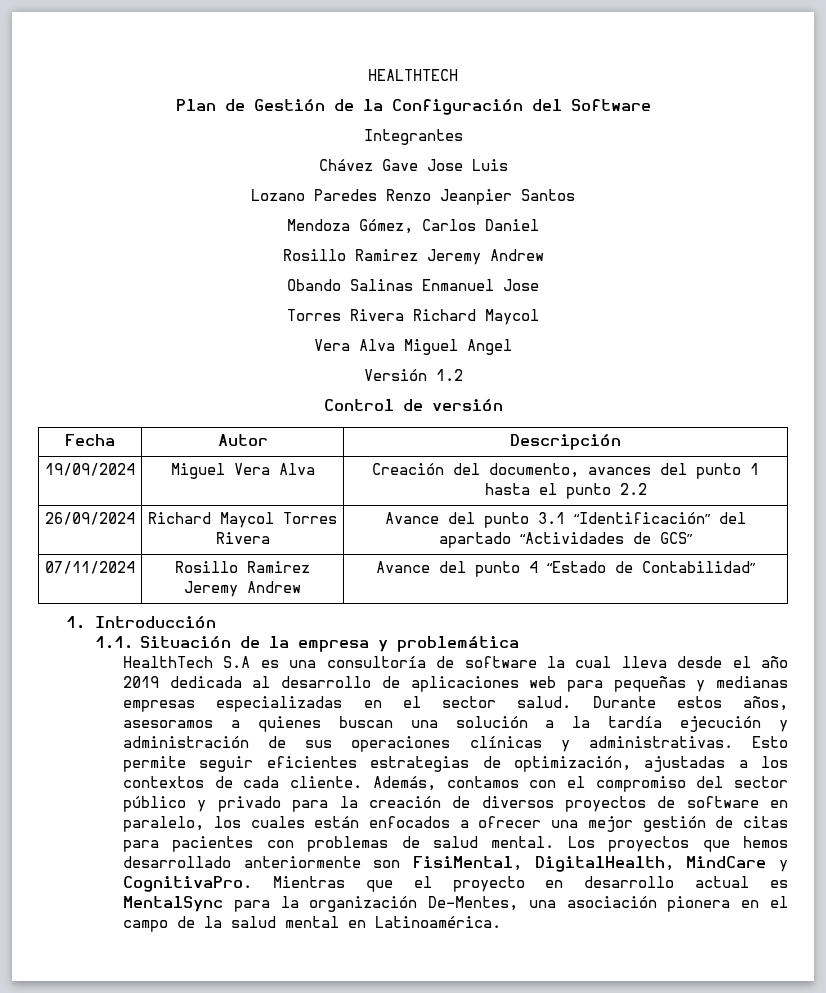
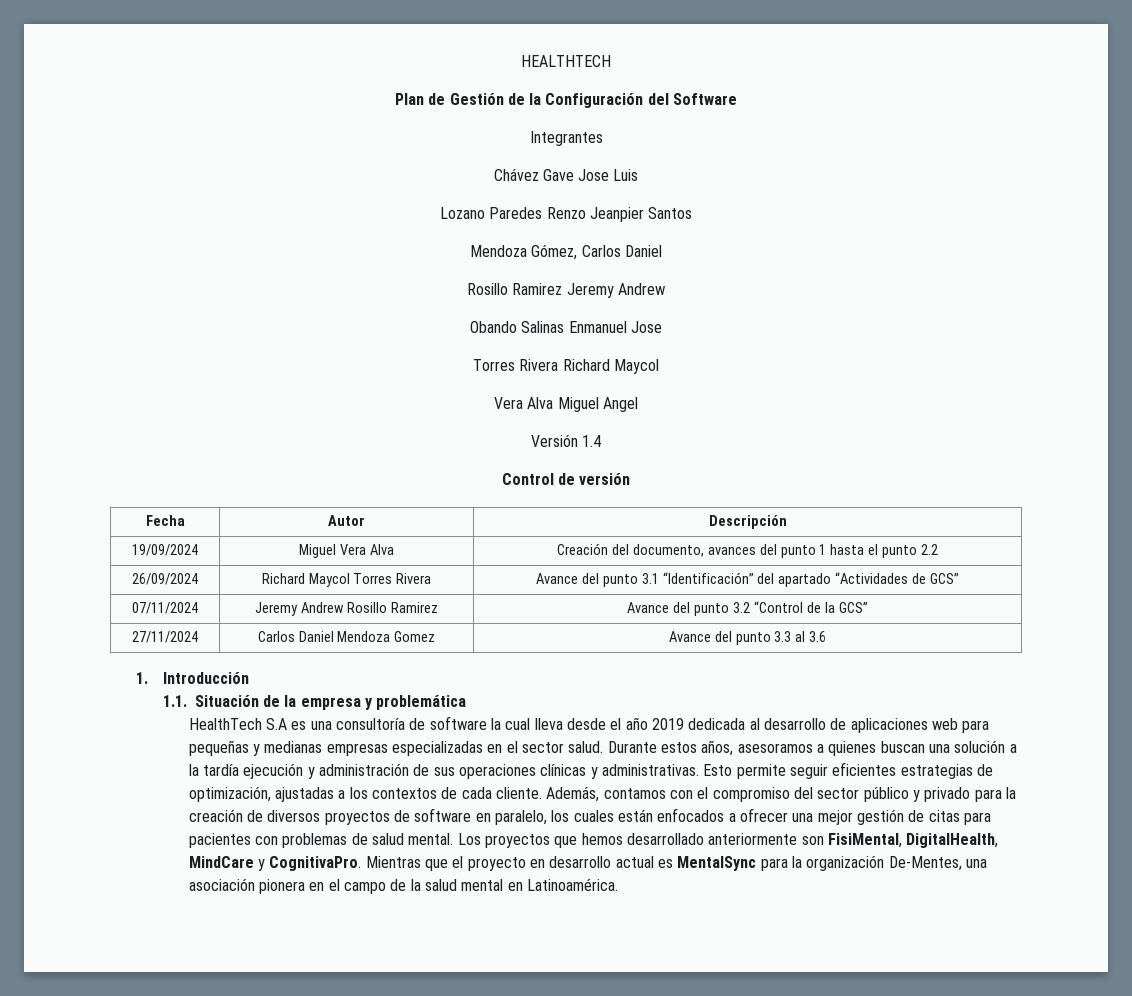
- Versión 1.2
+ Versión 1.4
- 07/11/2024 | Rosillo Ramirez Jeremy Andrew | Avance del punto 4 “Estado de Contabilidad”
+ 07/11/2024 | Jeremy Andrew Rosillo Ramirez | Avance del punto 3.2 “Control de la GCS”
+ 27/11/2024 | Carlos Daniel Mendoza Gomez | Avance del punto 3.3 al 3.6

